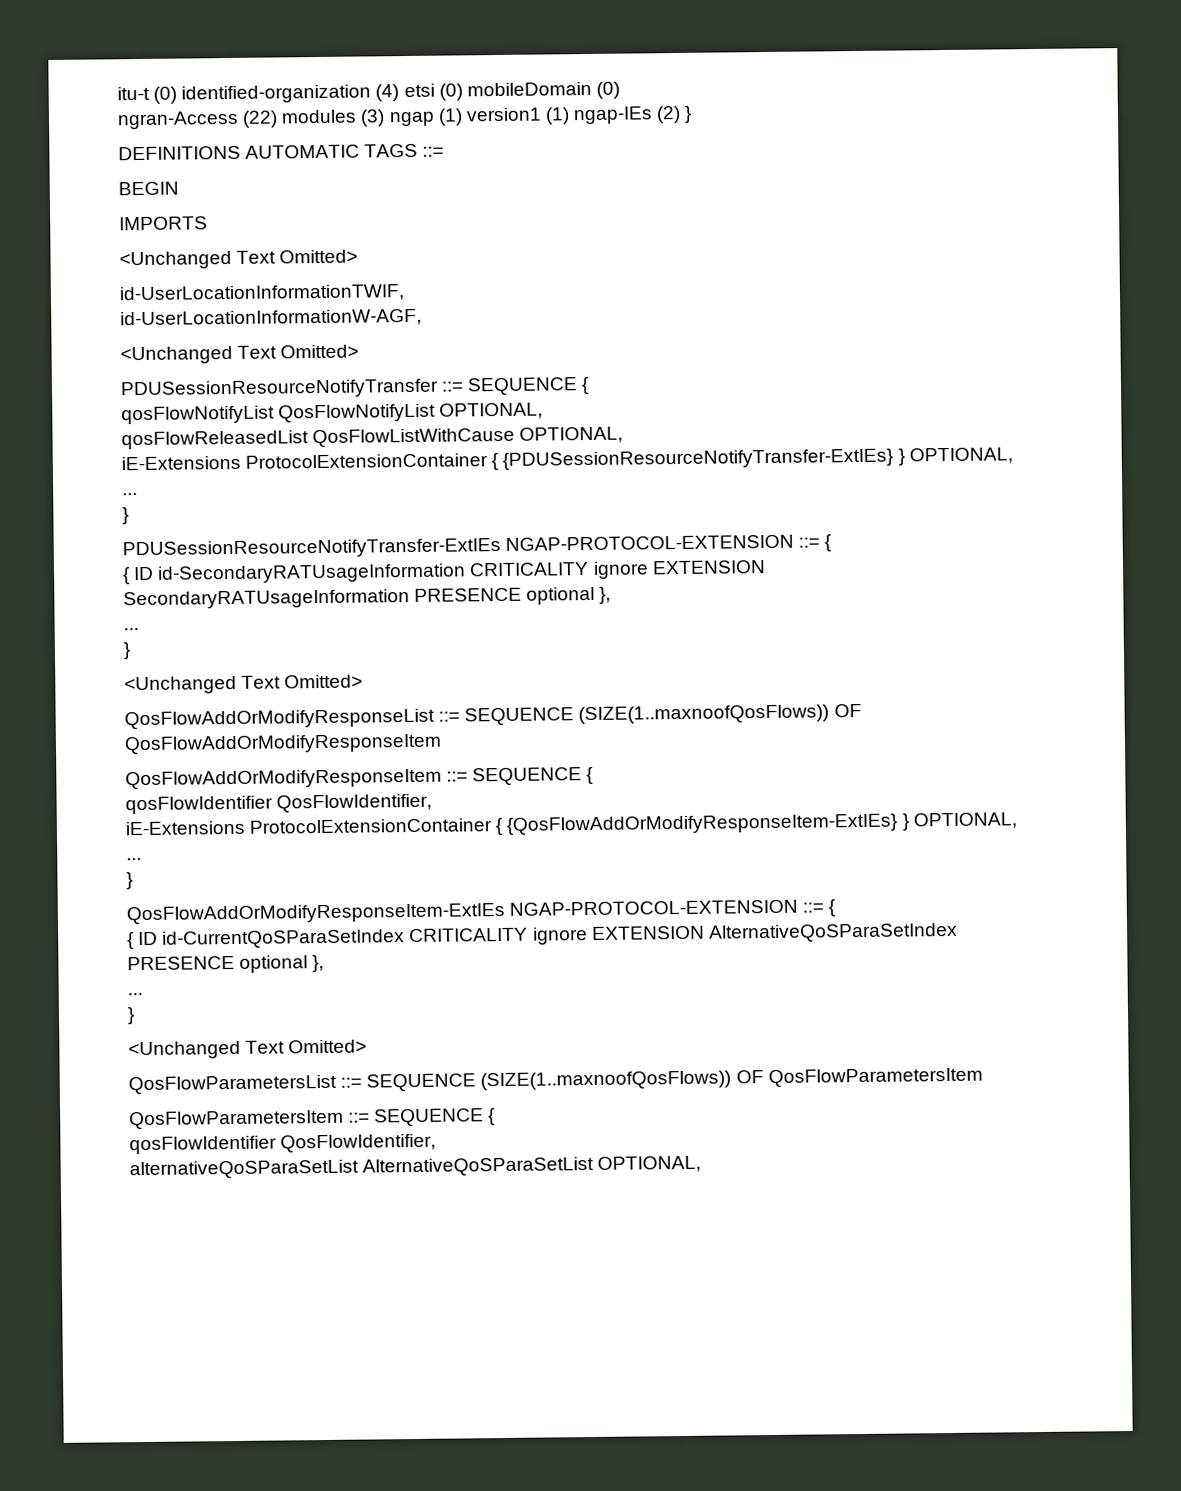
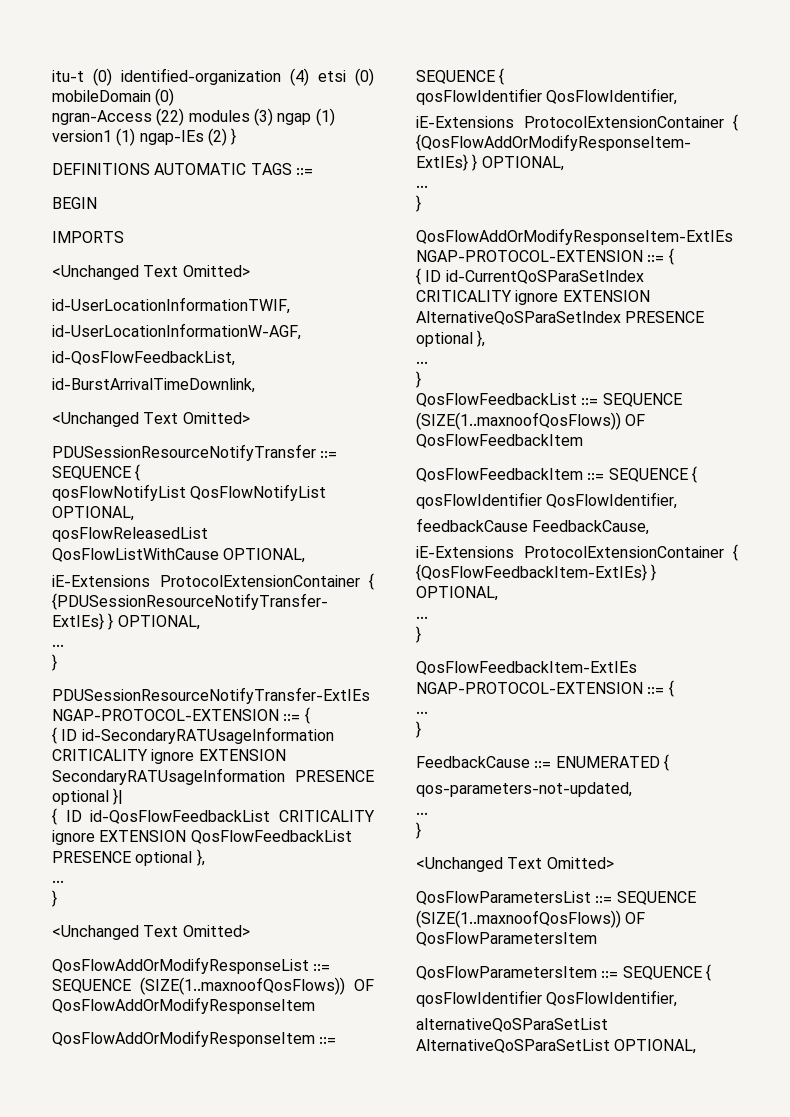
+ id-QosFlowFeedbackList,
+ id-BurstArrivalTimeDownlink,
- { ID id-SecondaryRATUsageInformation CRITICALITY ignore EXTENSION SecondaryRATUsageInformation PRESENCE optional },
+ { ID id-SecondaryRATUsageInformation CRITICALITY ignore EXTENSION SecondaryRATUsageInformation PRESENCE optional }|
+ { ID id-QosFlowFeedbackList CRITICALITY ignore EXTENSION QosFlowFeedbackList PRESENCE optional },
+ QosFlowFeedbackList ::= SEQUENCE (SIZE(1..maxnoofQosFlows)) OF QosFlowFeedbackItem
+ QosFlowFeedbackItem ::= SEQUENCE {
+ qosFlowIdentifier QosFlowIdentifier,
+ feedbackCause FeedbackCause,
+ iE-Extensions ProtocolExtensionContainer { {QosFlowFeedbackItem-ExtIEs} } OPTIONAL,
+ ...
+ }
+ QosFlowFeedbackItem-ExtIEs NGAP-PROTOCOL-EXTENSION ::= {
+ ...
+ }
+ FeedbackCause ::= ENUMERATED {
+ qos-parameters-not-updated,
+ ...
+ }

